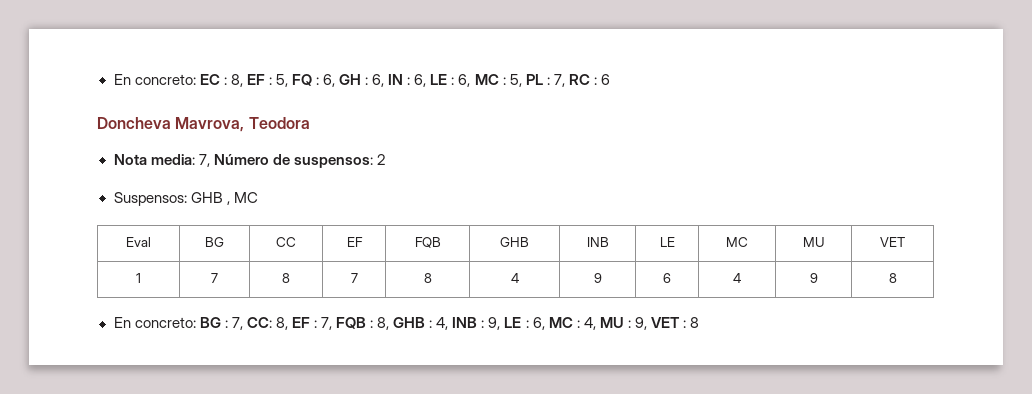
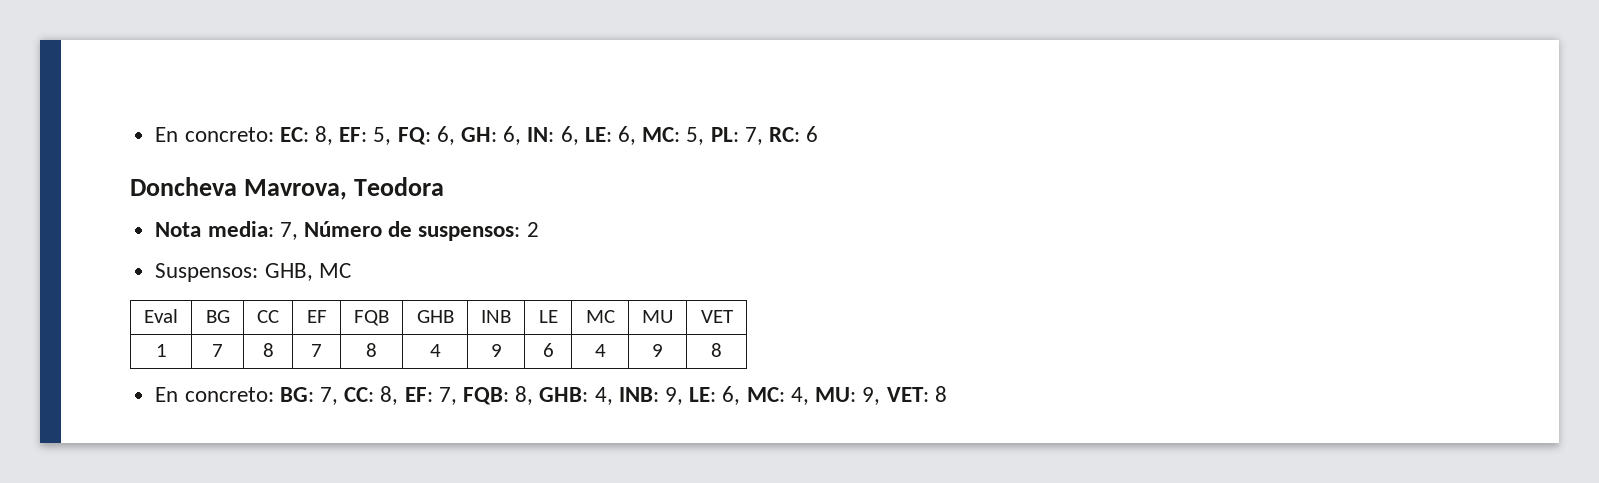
- En concreto: EC : 8, EF : 5, FQ : 6, GH : 6, IN : 6, LE : 6, MC : 5, PL : 7, RC : 6
+ En concreto: EC: 8, EF: 5, FQ: 6, GH: 6, IN: 6, LE: 6, MC: 5, PL: 7, RC: 6
- Suspensos: GHB , MC
+ Suspensos: GHB, MC
- En concreto: BG : 7, CC: 8, EF : 7, FQB : 8, GHB : 4, INB : 9, LE : 6, MC : 4, MU : 9, VET : 8
+ En concreto: BG: 7, CC: 8, EF: 7, FQB: 8, GHB: 4, INB: 9, LE: 6, MC: 4, MU: 9, VET: 8

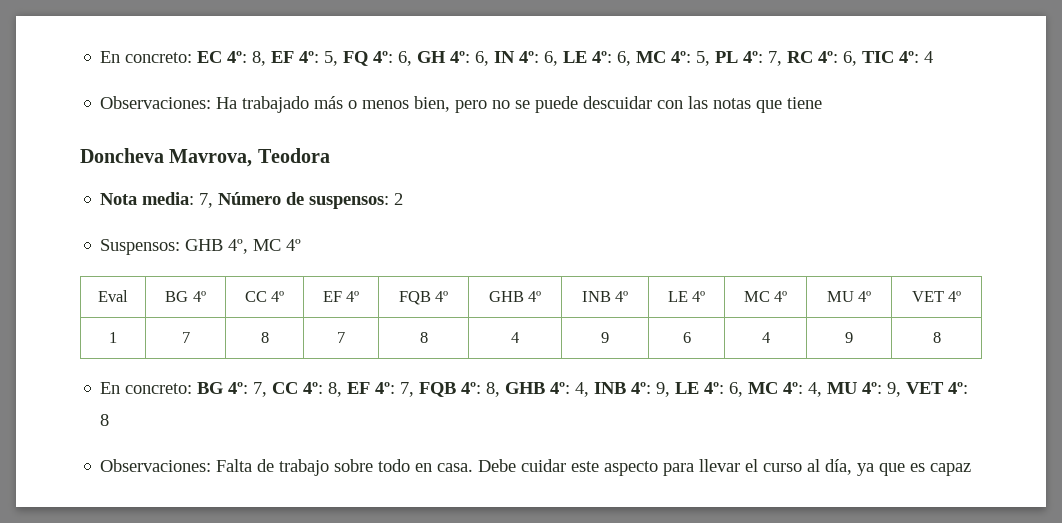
- En concreto: EC: 8, EF: 5, FQ: 6, GH: 6, IN: 6, LE: 6, MC: 5, PL: 7, RC: 6
+ En concreto: EC 4º: 8, EF 4º: 5, FQ 4º: 6, GH 4º: 6, IN 4º: 6, LE 4º: 6, MC 4º: 5, PL 4º: 7, RC 4º: 6, TIC 4º: 4
+ Observaciones: Ha trabajado más o menos bien, pero no se puede descuidar con las notas que tiene
- Suspensos: GHB, MC
+ Suspensos: GHB 4º, MC 4º
- Eval | BG | CC | EF | FQB | GHB | INB | LE | MC | MU | VET
+ Eval | BG 4º | CC 4º | EF 4º | FQB 4º | GHB 4º | INB 4º | LE 4º | MC 4º | MU 4º | VET 4º
- En concreto: BG: 7, CC: 8, EF: 7, FQB: 8, GHB: 4, INB: 9, LE: 6, MC: 4, MU: 9, VET: 8
+ En concreto: BG 4º: 7, CC 4º: 8, EF 4º: 7, FQB 4º: 8, GHB 4º: 4, INB 4º: 9, LE 4º: 6, MC 4º: 4, MU 4º: 9, VET 4º: 8
+ Observaciones: Falta de trabajo sobre todo en casa. Debe cuidar este aspecto para llevar el curso al día, ya que es capaz

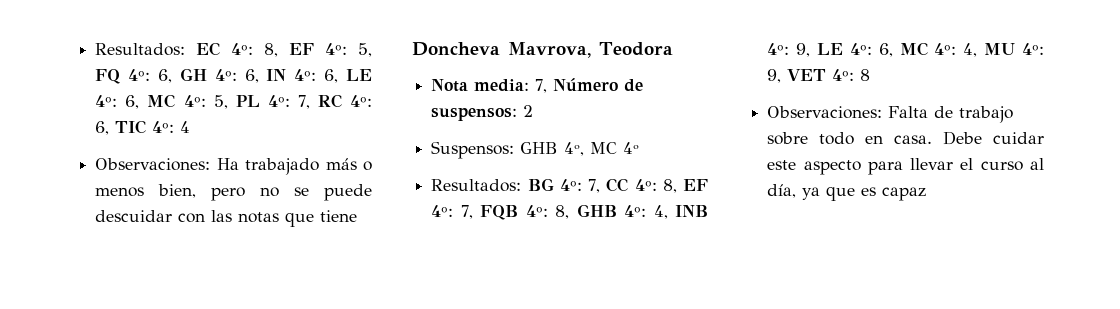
- En concreto: EC 4º: 8, EF 4º: 5, FQ 4º: 6, GH 4º: 6, IN 4º: 6, LE 4º: 6, MC 4º: 5, PL 4º: 7, RC 4º: 6, TIC 4º: 4
+ Resultados: EC 4º: 8, EF 4º: 5, FQ 4º: 6, GH 4º: 6, IN 4º: 6, LE 4º: 6, MC 4º: 5, PL 4º: 7, RC 4º: 6, TIC 4º: 4
- Eval | BG 4º | CC 4º | EF 4º | FQB 4º | GHB 4º | INB 4º | LE 4º | MC 4º | MU 4º | VET 4º
- 1 | 7 | 8 | 7 | 8 | 4 | 9 | 6 | 4 | 9 | 8
- En concreto: BG 4º: 7, CC 4º: 8, EF 4º: 7, FQB 4º: 8, GHB 4º: 4, INB 4º: 9, LE 4º: 6, MC 4º: 4, MU 4º: 9, VET 4º: 8
+ Resultados: BG 4º: 7, CC 4º: 8, EF 4º: 7, FQB 4º: 8, GHB 4º: 4, INB 4º: 9, LE 4º: 6, MC 4º: 4, MU 4º: 9, VET 4º: 8

